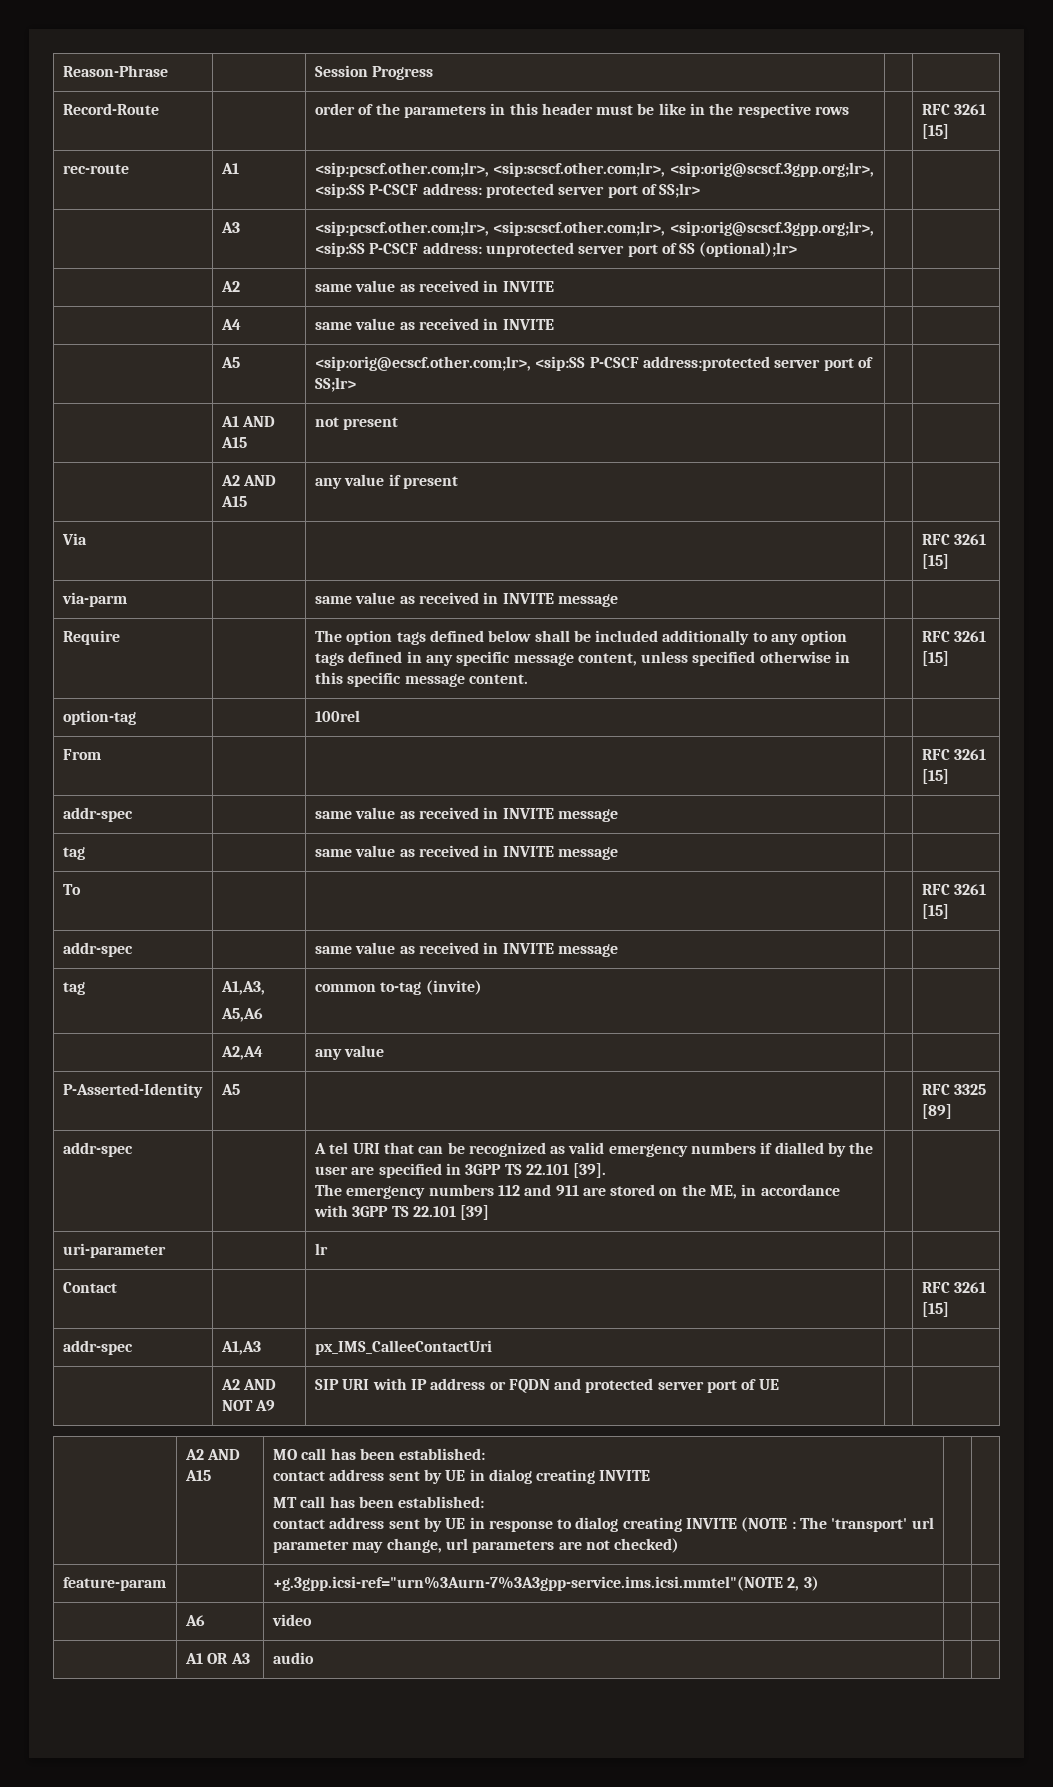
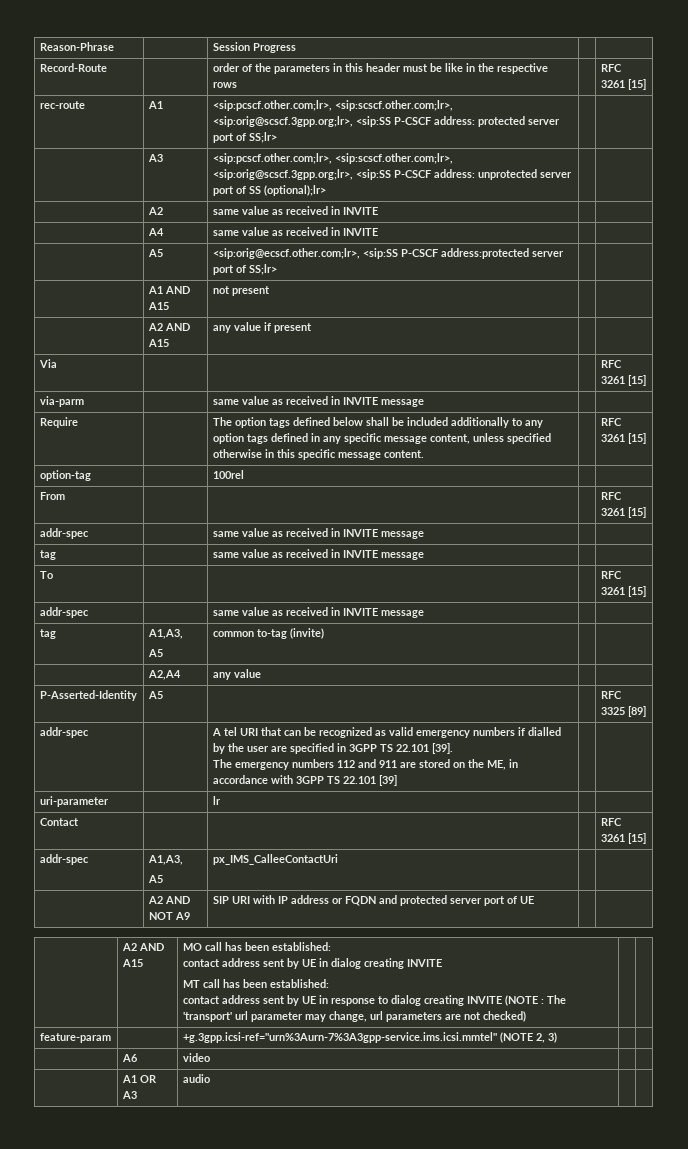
  tag | A1,A3,
- A5,A6 | common to-tag (invite) | |
+ A5 | common to-tag (invite) | |
- addr-spec | A1,A3 | px_IMS_CalleeContactUri | |
+ addr-spec | A1,A3,
+ A5 | px_IMS_CalleeContactUri | |
- feature-param | | +g.3gpp.icsi-ref="urn%3Aurn-7%3A3gpp-service.ims.icsi.mmtel"(NOTE 2, 3) | |
+ feature-param | | +g.3gpp.icsi-ref="urn%3Aurn-7%3A3gpp-service.ims.icsi.mmtel" (NOTE 2, 3) | |

